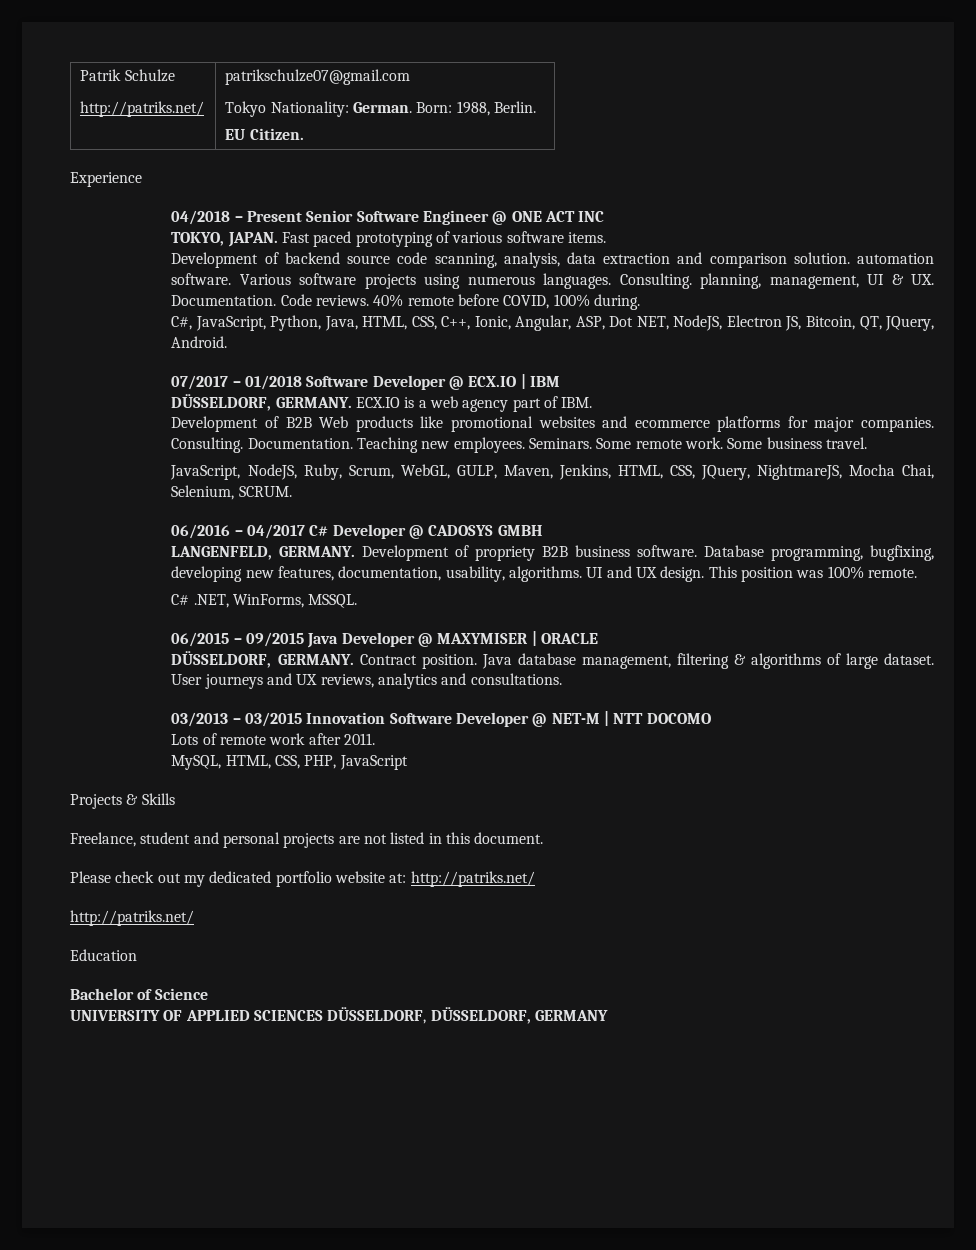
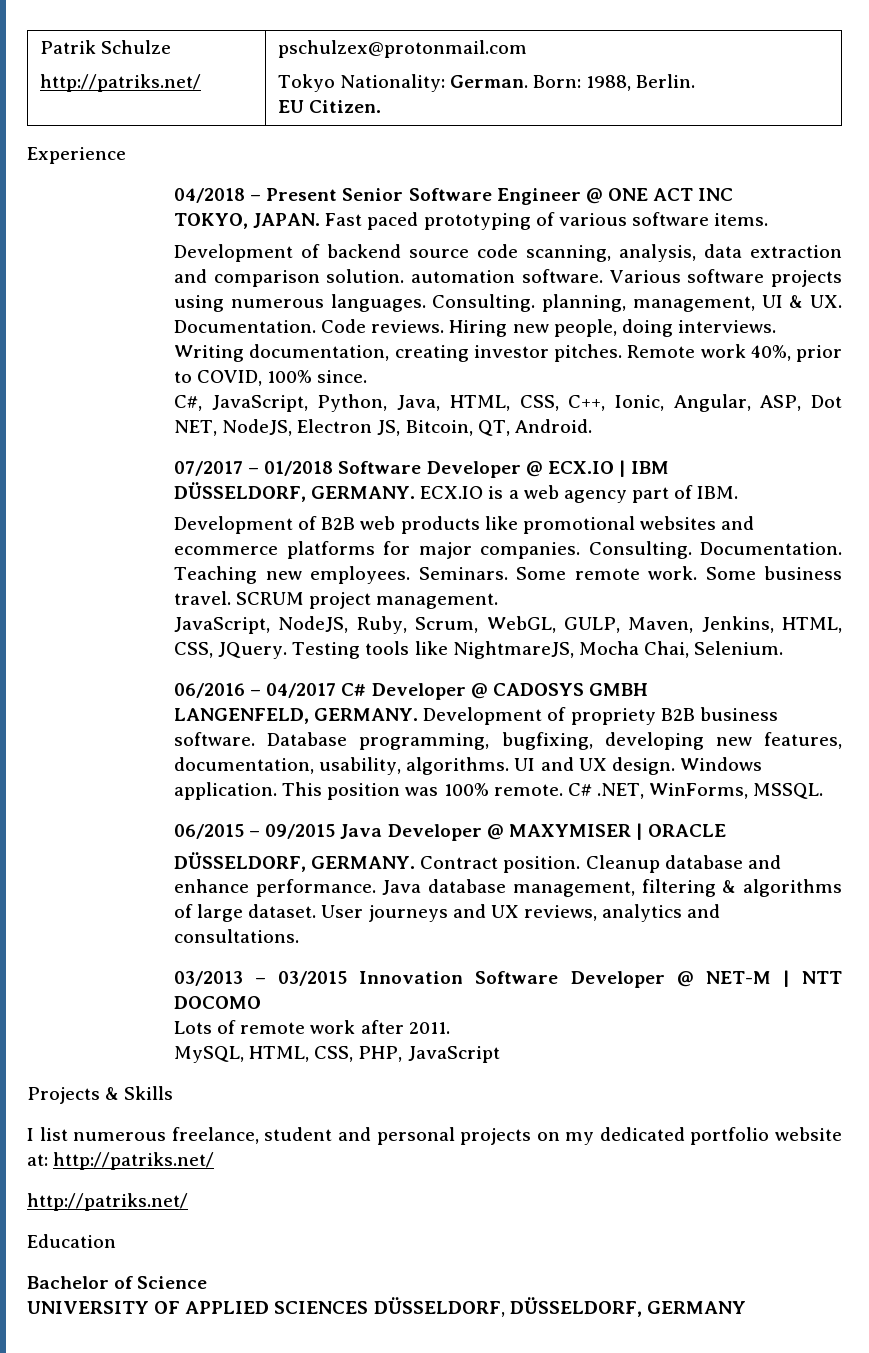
  Patrik Schulze
- http://patriks.net/ | patrikschulze07@gmail.com
+ http://patriks.net/ | pschulzex@protonmail.com
- 40% remote before COVID, 100% during.
+ Hiring new people, doing interviews. Writing documentation, creating investor pitches. Remote work 40%, prior to COVID, 100% since.
- C#, JavaScript, Python, Java, HTML, CSS, C++, Ionic, Angular, ASP, Dot NET, NodeJS, Electron JS, Bitcoin, QT, JQuery, Android.
+ C#, JavaScript, Python, Java, HTML, CSS, C++, Ionic, Angular, ASP, Dot NET, NodeJS, Electron JS, Bitcoin, QT, Android.
- Development of B2B Web products like promotional websites and ecommerce platforms for major companies.
+ Development of B2B web products like promotional websites and ecommerce platforms for major companies.
+ SCRUM project management.
- JavaScript, NodeJS, Ruby, Scrum, WebGL, GULP, Maven, Jenkins, HTML, CSS, JQuery, NightmareJS, Mocha Chai, Selenium, SCRUM.
+ JavaScript, NodeJS, Ruby, Scrum, WebGL, GULP, Maven, Jenkins, HTML, CSS, JQuery. Testing tools like NightmareJS, Mocha Chai, Selenium.
+ Windows application.
- This position was 100% remote.
- C# .NET, WinForms, MSSQL.
+ This position was 100% remote. C# .NET, WinForms, MSSQL.
+ Cleanup database and enhance performance.
- Freelance, student and personal projects are not listed in this document.
- Please check out my dedicated portfolio website at: http://patriks.net/
+ I list numerous freelance, student and personal projects on my dedicated portfolio website at: http://patriks.net/

